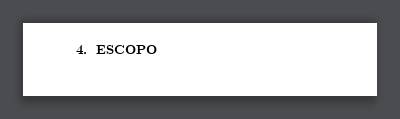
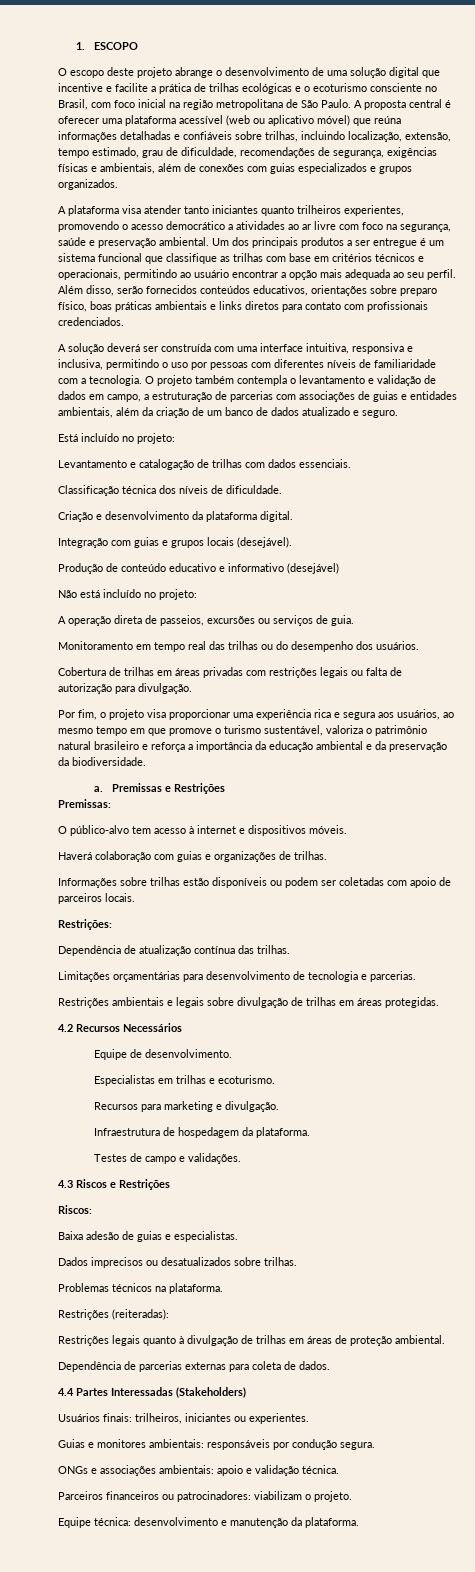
- 4. ESCOPO
+ 1. ESCOPO
+ O escopo deste projeto abrange o desenvolvimento de uma solução digital que incentive e facilite a prática de trilhas ecológicas e o ecoturismo consciente no Brasil, com foco inicial na região metropolitana de São Paulo. A proposta central é oferecer uma plataforma acessível (web ou aplicativo móvel) que reúna informações detalhadas e confiáveis sobre trilhas, incluindo localização, extensão, tempo estimado, grau de dificuldade, recomendações de segurança, exigências físicas e ambientais, além de conexões com guias especializados e grupos organizados.
+ A plataforma visa atender tanto iniciantes quanto trilheiros experientes, promovendo o acesso democrático a atividades ao ar livre com foco na segurança, saúde e preservação ambiental. Um dos principais produtos a ser entregue é um sistema funcional que classifique as trilhas com base em critérios técnicos e operacionais, permitindo ao usuário encontrar a opção mais adequada ao seu perfil. Além disso, serão fornecidos conteúdos educativos, orientações sobre preparo físico, boas práticas ambientais e links diretos para contato com profissionais credenciados.
+ A solução deverá ser construída com uma interface intuitiva, responsiva e inclusiva, permitindo o uso por pessoas com diferentes níveis de familiaridade com a tecnologia. O projeto também contempla o levantamento e validação de dados em campo, a estruturação de parcerias com associações de guias e entidades ambientais, além da criação de um banco de dados atualizado e seguro.
+ Está incluído no projeto:
+ Levantamento e catalogação de trilhas com dados essenciais.
+ Classificação técnica dos níveis de dificuldade.
+ Criação e desenvolvimento da plataforma digital.
+ Integração com guias e grupos locais (desejável).
+ Produção de conteúdo educativo e informativo (desejável)
+ Não está incluído no projeto:
+ A operação direta de passeios, excursões ou serviços de guia.
+ Monitoramento em tempo real das trilhas ou do desempenho dos usuários.
+ Cobertura de trilhas em áreas privadas com restrições legais ou falta de autorização para divulgação.
+ Por fim, o projeto visa proporcionar uma experiência rica e segura aos usuários, ao mesmo tempo em que promove o turismo sustentável, valoriza o patrimônio natural brasileiro e reforça a importância da educação ambiental e da preservação da biodiversidade.
+ a. Premissas e Restrições
+ Premissas:
+ O público-alvo tem acesso à internet e dispositivos móveis.
+ Haverá colaboração com guias e organizações de trilhas.
+ Informações sobre trilhas estão disponíveis ou podem ser coletadas com apoio de parceiros locais.
+ Restrições:
+ Dependência de atualização contínua das trilhas.
+ Limitações orçamentárias para desenvolvimento de tecnologia e parcerias.
+ Restrições ambientais e legais sobre divulgação de trilhas em áreas protegidas.
+ 4.2 Recursos Necessários
+ Equipe de desenvolvimento.
+ Especialistas em trilhas e ecoturismo.
+ Recursos para marketing e divulgação.
+ Infraestrutura de hospedagem da plataforma.
+ Testes de campo e validações.
+ 4.3 Riscos e Restrições
+ Riscos:
+ Baixa adesão de guias e especialistas.
+ Dados imprecisos ou desatualizados sobre trilhas.
+ Problemas técnicos na plataforma.
+ Restrições (reiteradas):
+ Restrições legais quanto à divulgação de trilhas em áreas de proteção ambiental.
+ Dependência de parcerias externas para coleta de dados.
+ 4.4 Partes Interessadas (Stakeholders)
+ Usuários finais: trilheiros, iniciantes ou experientes.
+ Guias e monitores ambientais: responsáveis por condução segura.
+ ONGs e associações ambientais: apoio e validação técnica.
+ Parceiros financeiros ou patrocinadores: viabilizam o projeto.
+ Equipe técnica: desenvolvimento e manutenção da plataforma.

